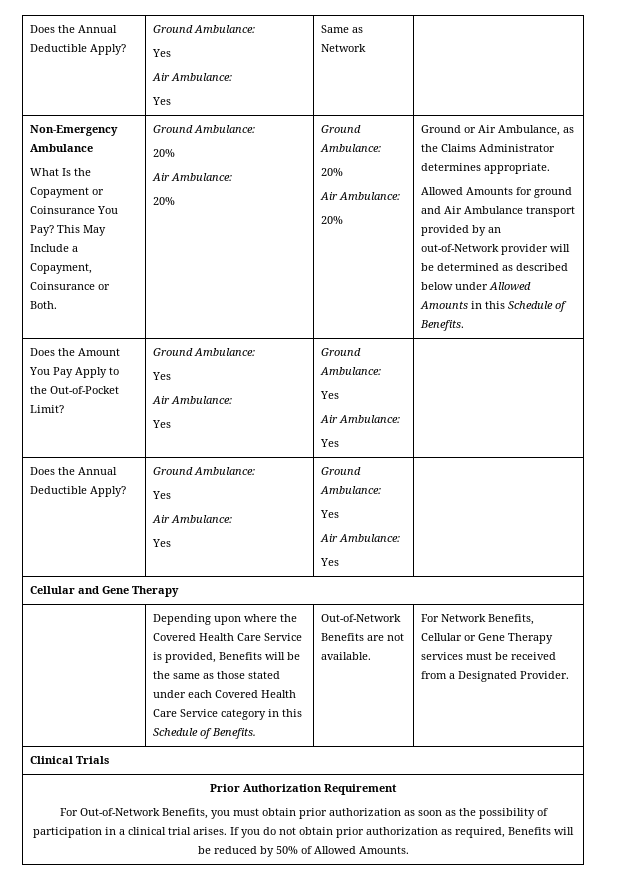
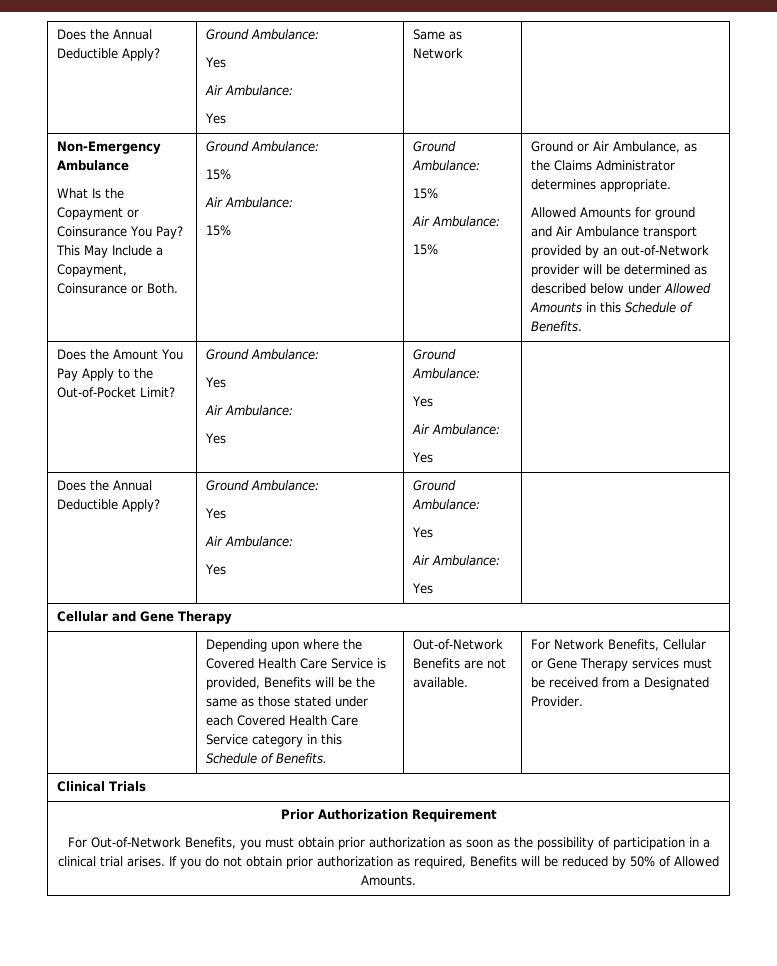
  This May Include a Copayment, Coinsurance or Both. | Ground Ambulance:
- 20%
+ 15%
  Air Ambulance:
- 20% | Ground Ambulance:
- 20%
+ 15% | Ground Ambulance:
+ 15%
  Air Ambulance:
- 20%
+ 15%

